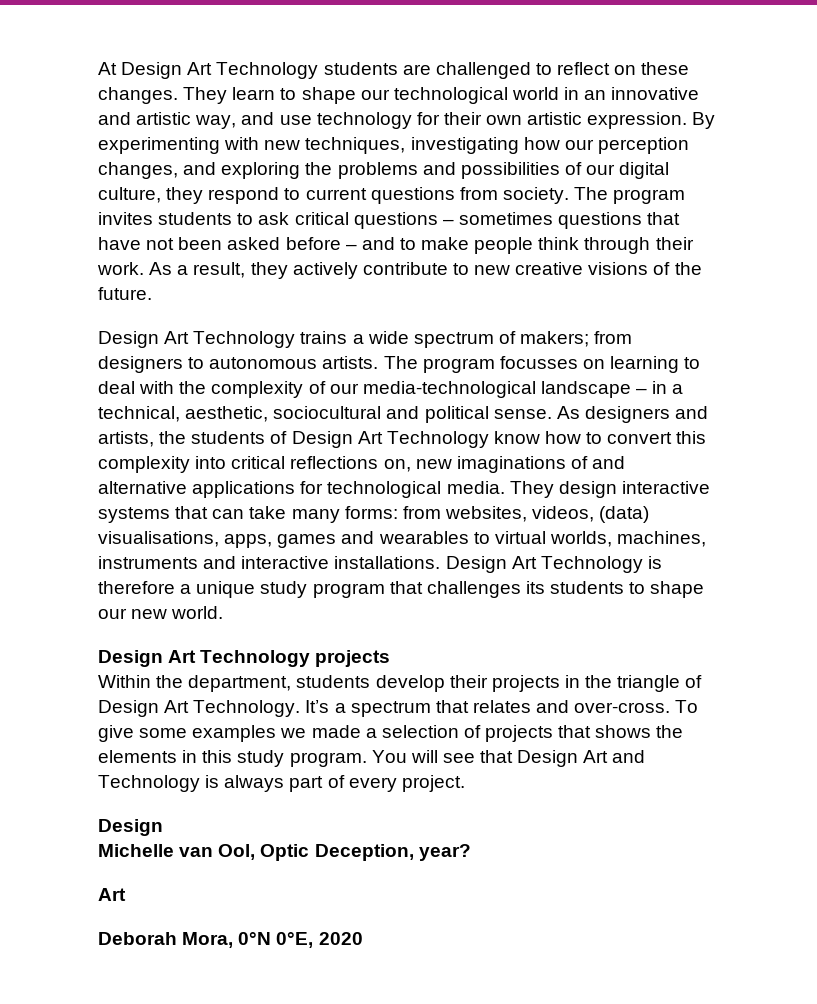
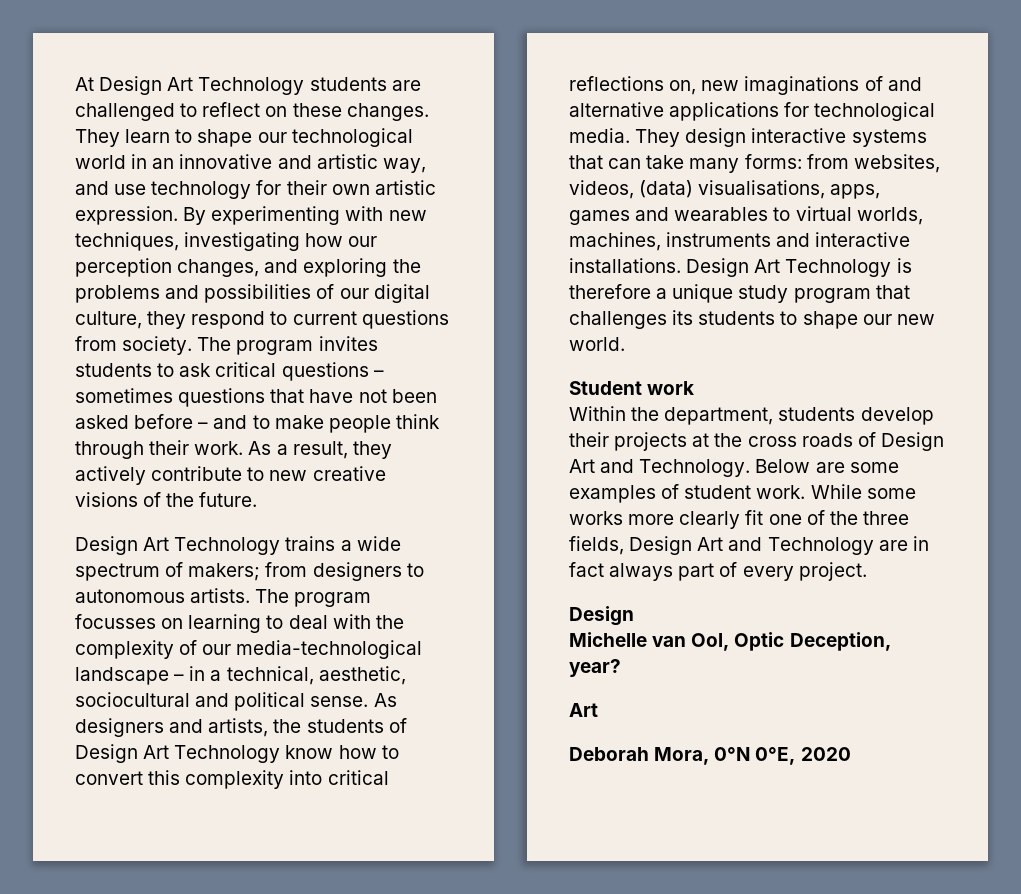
- Design Art Technology projects
+ Student work
- Within the department, students develop their projects in the triangle of Design Art Technology. It’s a spectrum that relates and over-cross. To give some examples we made a selection of projects that shows the elements in this study program. You will see that Design Art and Technology is always part of every project.
+ Within the department, students develop their projects at the cross roads of Design Art and Technology. Below are some examples of student work. While some works more clearly fit one of the three fields, Design Art and Technology are in fact always part of every project.

